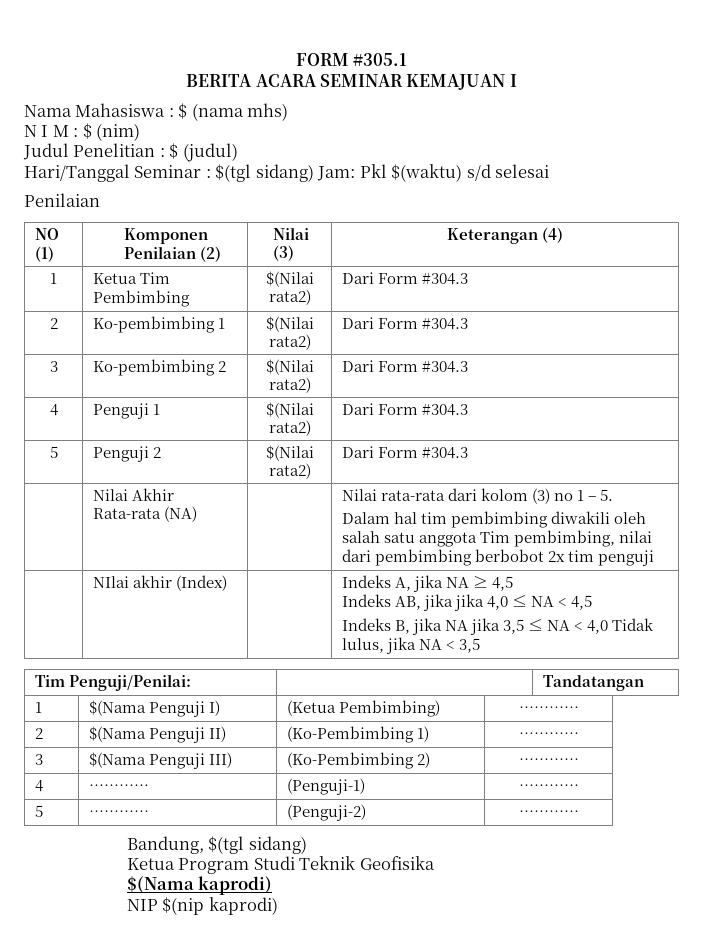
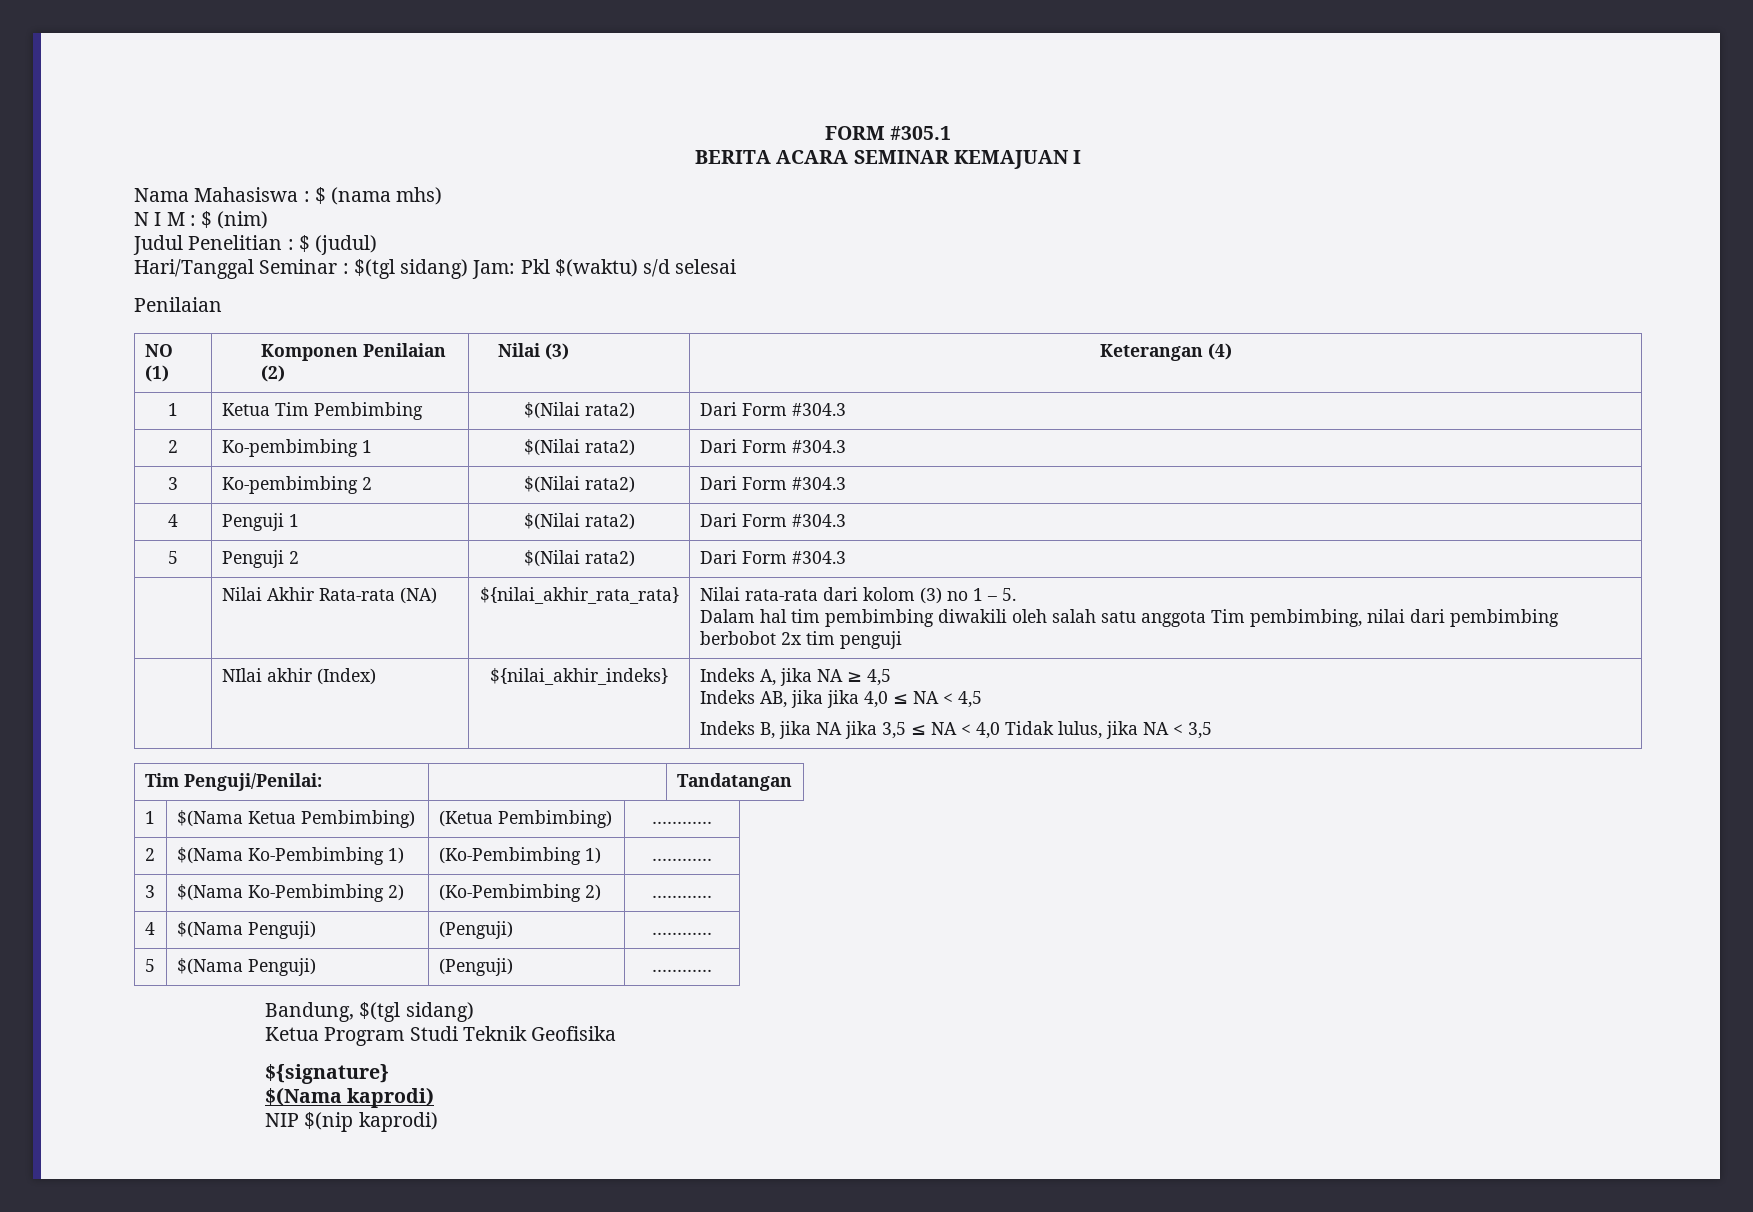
- | Nilai Akhir Rata-rata (NA) | | Nilai rata-rata dari kolom (3) no 1 – 5.
+ | Nilai Akhir Rata-rata (NA) | ${nilai_akhir_rata_rata} | Nilai rata-rata dari kolom (3) no 1 – 5.
- | NIlai akhir (Index) | | Indeks A, jika NA ≥ 4,5
+ | NIlai akhir (Index) | ${nilai_akhir_indeks} | Indeks A, jika NA ≥ 4,5
- 1 | $(Nama Penguji I) | (Ketua Pembimbing) | …………
+ 1 | $(Nama Ketua Pembimbing) | (Ketua Pembimbing) | …………
- 2 | $(Nama Penguji II) | (Ko-Pembimbing 1) | …………
+ 2 | $(Nama Ko-Pembimbing 1) | (Ko-Pembimbing 1) | …………
- 3 | $(Nama Penguji III) | (Ko-Pembimbing 2) | …………
+ 3 | $(Nama Ko-Pembimbing 2) | (Ko-Pembimbing 2) | …………
- 4 | ………… | (Penguji-1) | …………
+ 4 | $(Nama Penguji) | (Penguji) | …………
- 5 | ………… | (Penguji-2) | …………
+ 5 | $(Nama Penguji) | (Penguji) | …………
+ ${signature}

